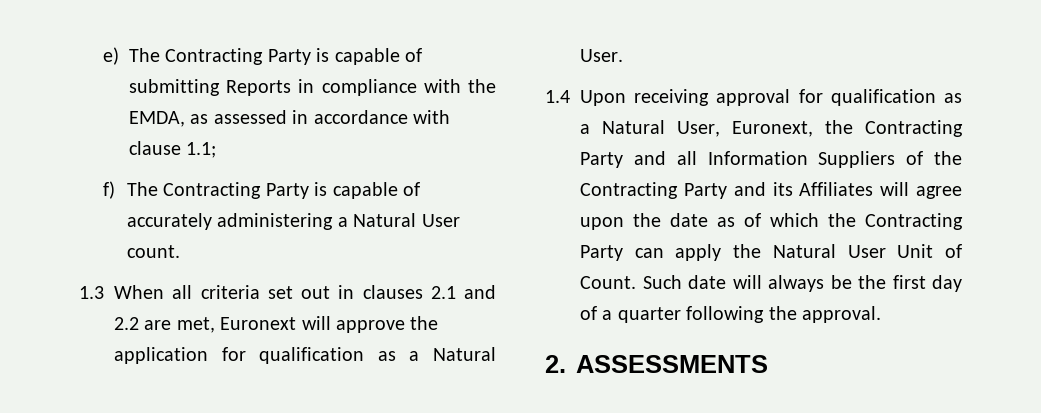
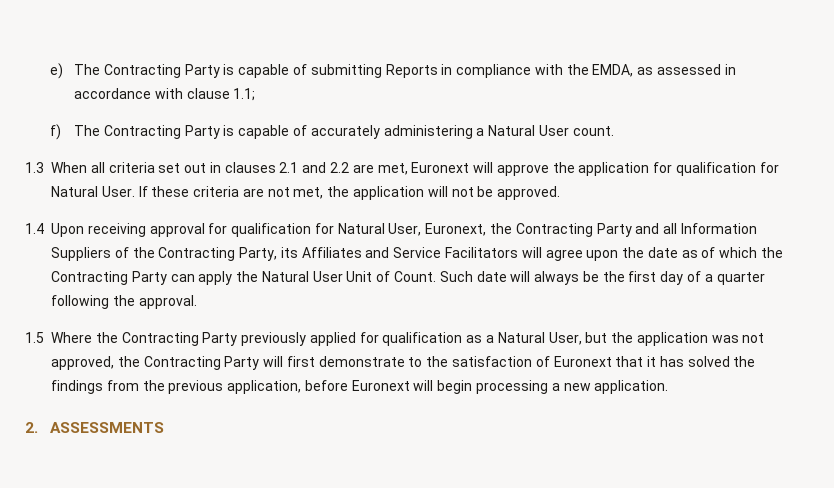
- 1.3 When all criteria set out in clauses 2.1 and 2.2 are met, Euronext will approve the application for qualification as a Natural User.
+ 1.3 When all criteria set out in clauses 2.1 and 2.2 are met, Euronext will approve the application for qualification for Natural User. If these criteria are not met, the application will not be approved.
- 1.4 Upon receiving approval for qualification as a Natural User, Euronext, the Contracting Party and all Information Suppliers of the Contracting Party and its Affiliates will agree upon the date as of which the Contracting Party can apply the Natural User Unit of Count.
+ 1.4 Upon receiving approval for qualification for Natural User, Euronext, the Contracting Party and all Information Suppliers of the Contracting Party, its Affiliates and Service Facilitators will agree upon the date as of which the Contracting Party can apply the Natural User Unit of Count.
+ 1.5 Where the Contracting Party previously applied for qualification as a Natural User, but the application was not approved, the Contracting Party will first demonstrate to the satisfaction of Euronext that it has solved the findings from the previous application, before Euronext will begin processing a new application.

